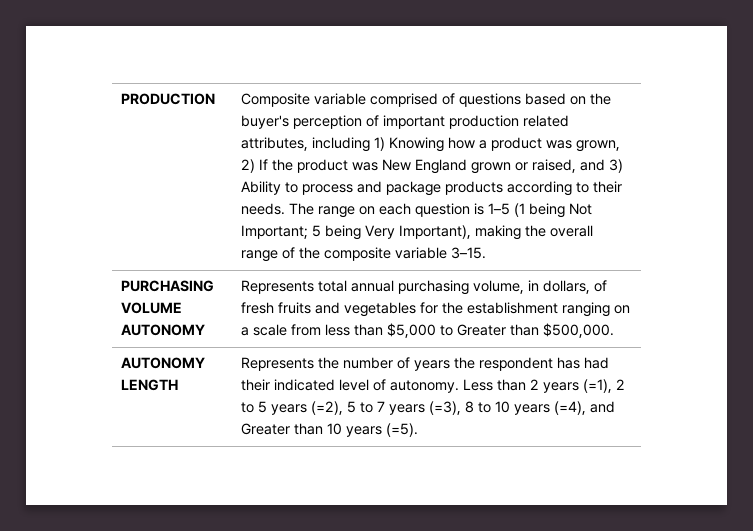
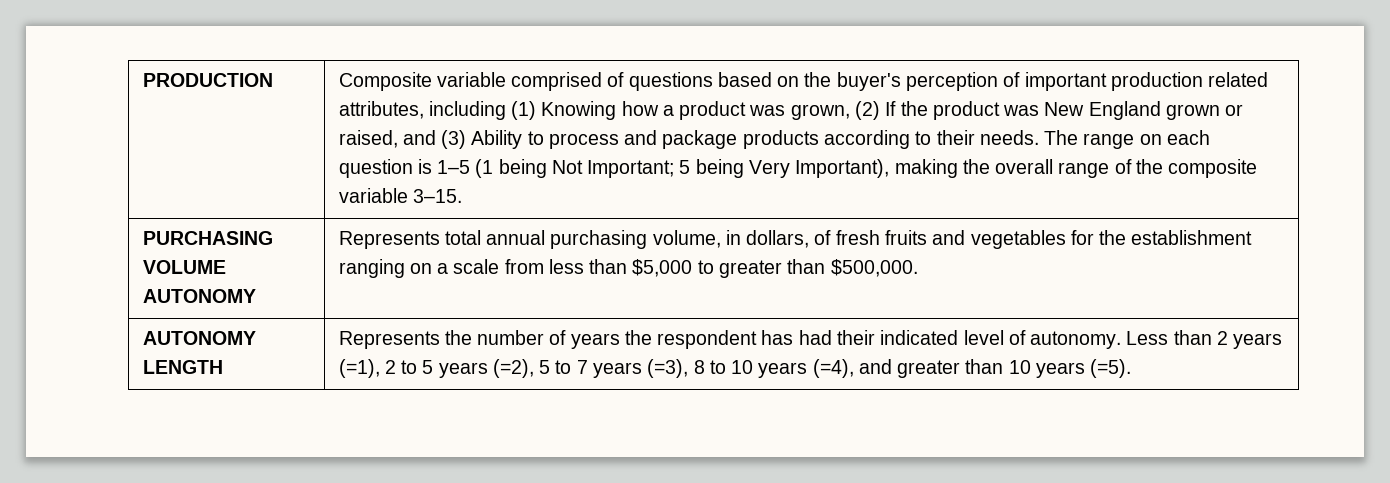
- Composite variable comprised of questions based on the buyer's perception of important production related attributes, including 1) Knowing how a product was grown, 2) If the product was New England grown or raised, and 3) Ability to process and package products according to their needs.
+ Composite variable comprised of questions based on the buyer's perception of important production related attributes, including (1) Knowing how a product was grown, (2) If the product was New England grown or raised, and (3) Ability to process and package products according to their needs.
- PURCHASING VOLUME AUTONOMY | Represents total annual purchasing volume, in dollars, of fresh fruits and vegetables for the establishment ranging on a scale from less than $5,000 to Greater than $500,000.
+ PURCHASING VOLUME AUTONOMY | Represents total annual purchasing volume, in dollars, of fresh fruits and vegetables for the establishment ranging on a scale from less than $5,000 to greater than $500,000.
- Less than 2 years (=1), 2 to 5 years (=2), 5 to 7 years (=3), 8 to 10 years (=4), and Greater than 10 years (=5).
+ Less than 2 years (=1), 2 to 5 years (=2), 5 to 7 years (=3), 8 to 10 years (=4), and greater than 10 years (=5).

